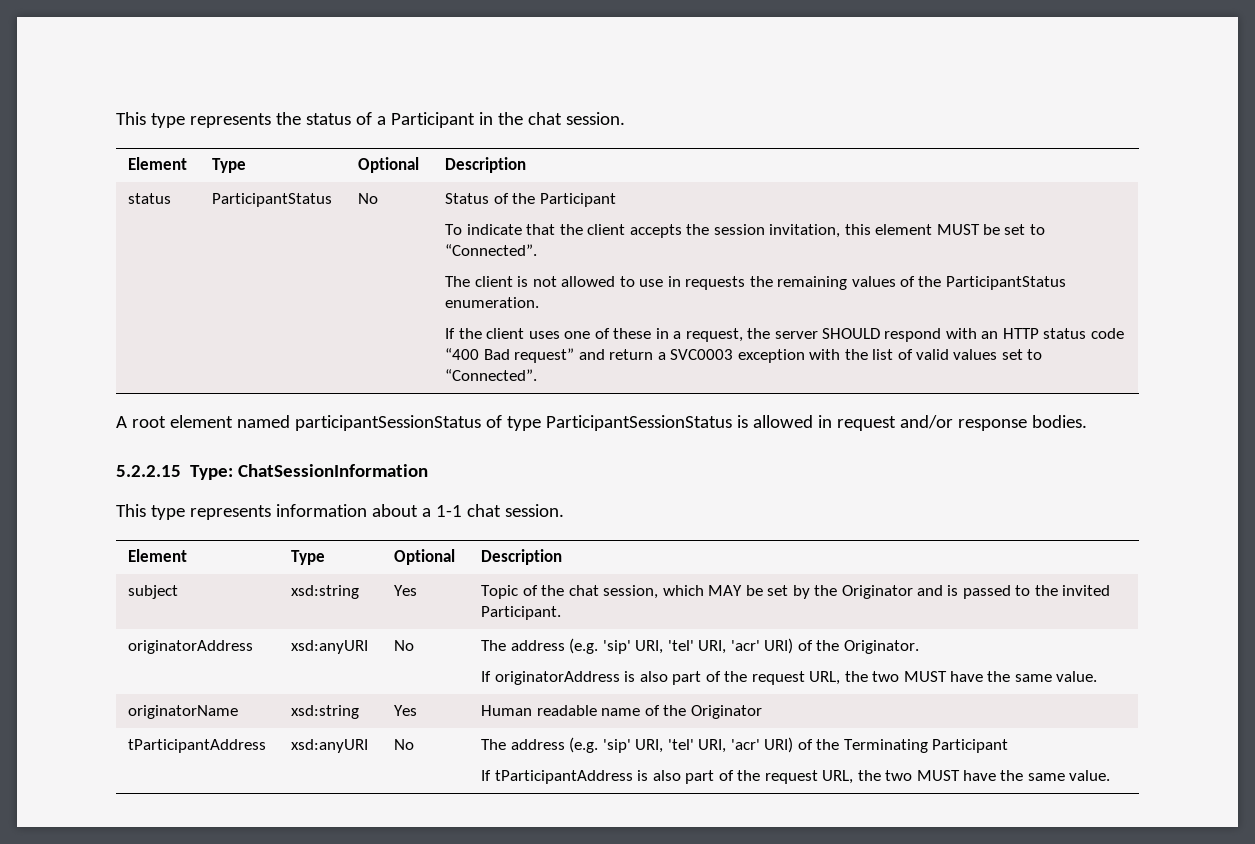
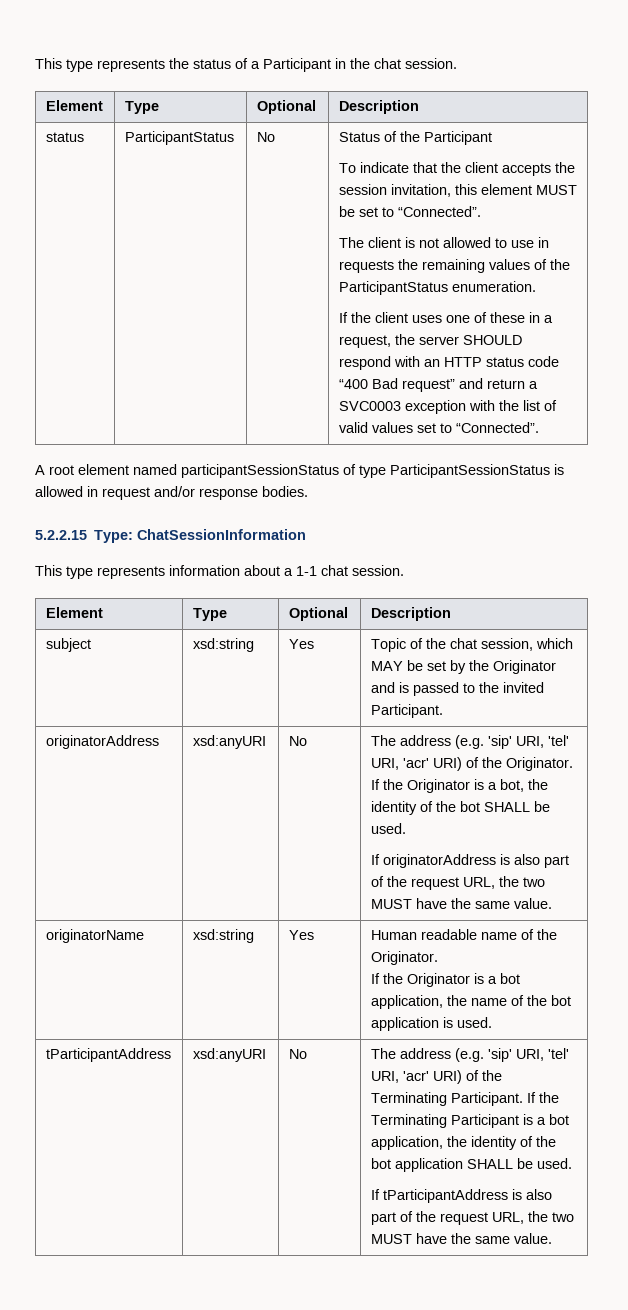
+ If the Originator is a bot, the identity of the bot SHALL be used.
- originatorName | xsd:string | Yes | Human readable name of the Originator
+ originatorName | xsd:string | Yes | Human readable name of the Originator.
+ If the Originator is a bot application, the name of the bot application is used.
- The address (e.g. 'sip' URI, 'tel' URI, 'acr' URI) of the Terminating Participant
+ The address (e.g. 'sip' URI, 'tel' URI, 'acr' URI) of the Terminating Participant. If the Terminating Participant is a bot application, the identity of the bot application SHALL be used.

